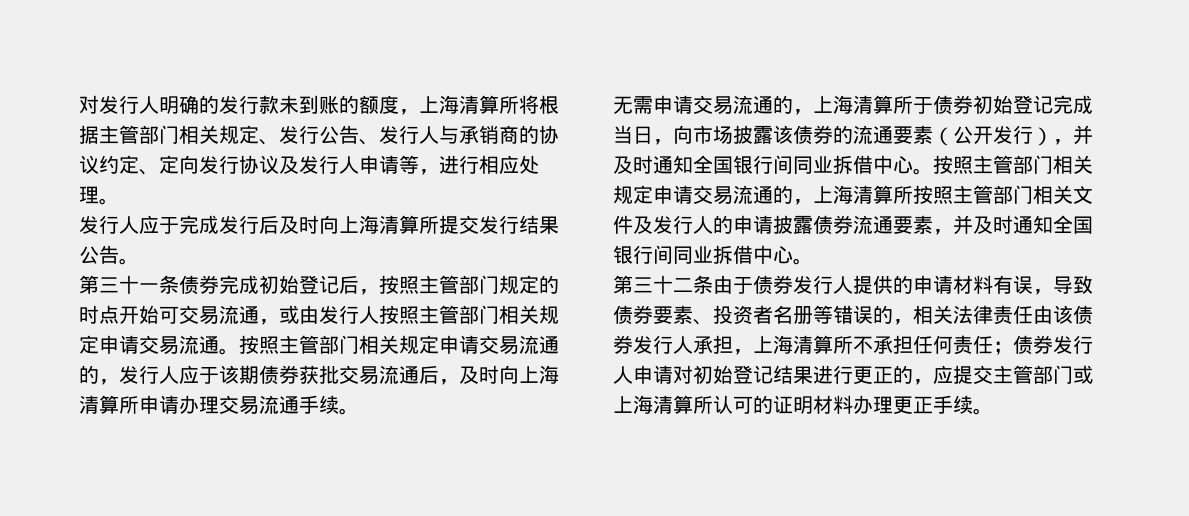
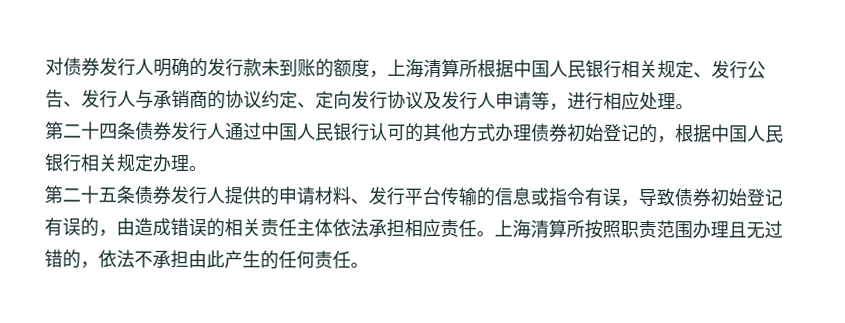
- 对发行人明确的发行款未到账的额度，上海清算所将根据主管部门相关规定、发行公告、发行人与承销商的协议约定、定向发行协议及发行人申请等，进行相应处理。
+ 对债券发行人明确的发行款未到账的额度，上海清算所根据中国人民银行相关规定、发行公告、发行人与承销商的协议约定、定向发行协议及发行人申请等，进行相应处理。
- 发行人应于完成发行后及时向上海清算所提交发行结果公告。
- 第三十一条债券完成初始登记后，按照主管部门规定的时点开始可交易流通，或由发行人按照主管部门相关规定申请交易流通。按照主管部门相关规定申请交易流通的，发行人应于该期债券获批交易流通后，及时向上海清算所申请办理交易流通手续。
- 无需申请交易流通的，上海清算所于债券初始登记完成当日，向市场披露该债券的流通要素（公开发行），并及时通知全国银行间同业拆借中心。按照主管部门相关规定申请交易流通的，上海清算所按照主管部门相关文件及发行人的申请披露债券流通要素，并及时通知全国银行间同业拆借中心。
- 第三十二条由于债券发行人提供的申请材料有误，导致债券要素、投资者名册等错误的，相关法律责任由该债券发行人承担，上海清算所不承担任何责任；债券发行人申请对初始登记结果进行更正的，应提交主管部门或上海清算所认可的证明材料办理更正手续。
+ 第二十四条债券发行人通过中国人民银行认可的其他方式办理债券初始登记的，根据中国人民银行相关规定办理。
+ 第二十五条债券发行人提供的申请材料、发行平台传输的信息或指令有误，导致债券初始登记有误的，由造成错误的相关责任主体依法承担相应责任。上海清算所按照职责范围办理且无过错的，依法不承担由此产生的任何责任。

